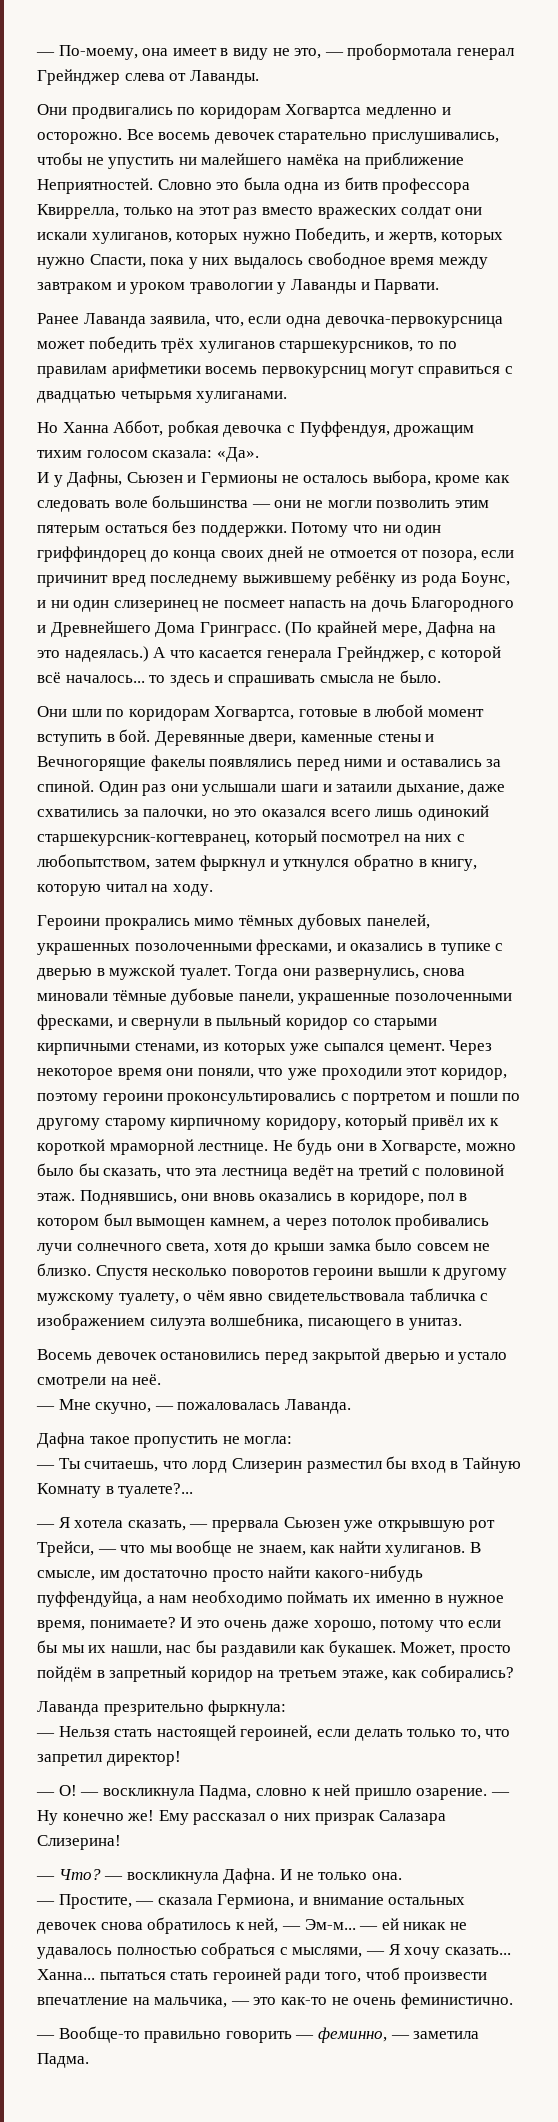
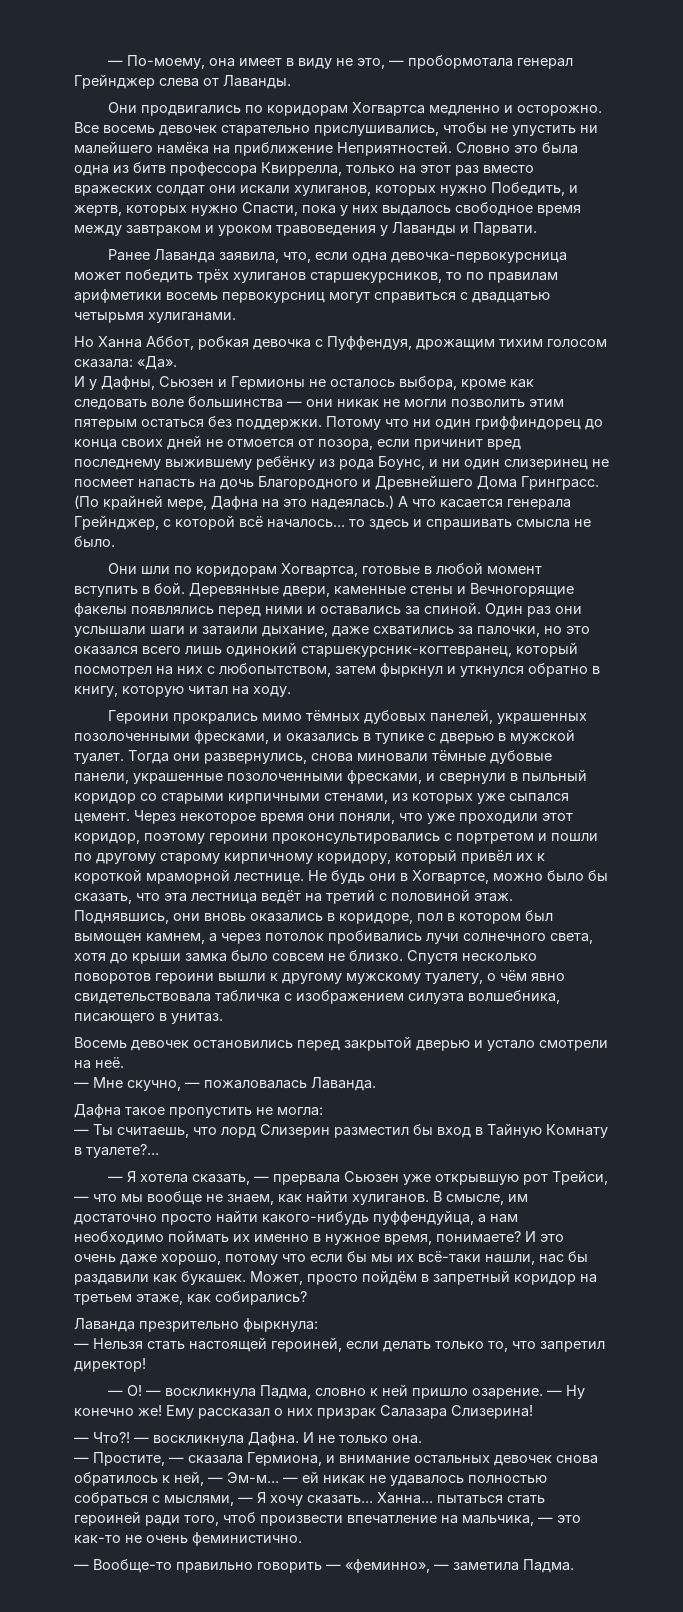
- Словно это была одна из битв профессора Квиррелла, только на этот раз вместо вражеских солдат они искали хулиганов, которых нужно Победить, и жертв, которых нужно Спасти, пока у них выдалось свободное время между завтраком и уроком травологии у Лаванды и Парвати.
+ Словно это была одна из битв профессора Квиррелла, только на этот раз вместо вражеских солдат они искали хулиганов, которых нужно Победить, и жертв, которых нужно Спасти, пока у них выдалось свободное время между завтраком и уроком травоведения у Лаванды и Парвати.
- И у Дафны, Сьюзен и Гермионы не осталось выбора, кроме как следовать воле большинства — они не могли позволить этим пятерым остаться без поддержки.
+ И у Дафны, Сьюзен и Гермионы не осталось выбора, кроме как следовать воле большинства — они никак не могли позволить этим пятерым остаться без поддержки.
- Не будь они в Хогварсте, можно было бы сказать, что эта лестница ведёт на третий с половиной этаж.
+ Не будь они в Хогвартсе, можно было бы сказать, что эта лестница ведёт на третий с половиной этаж.
- И это очень даже хорошо, потому что если бы мы их нашли, нас бы раздавили как букашек.
+ И это очень даже хорошо, потому что если бы мы их всё-таки нашли, нас бы раздавили как букашек.
- — Что?
+ — Что?!
- — Вообще-то правильно говорить — феминно, — заметила Падма.
+ — Вообще-то правильно говорить — «феминно», — заметила Падма.

